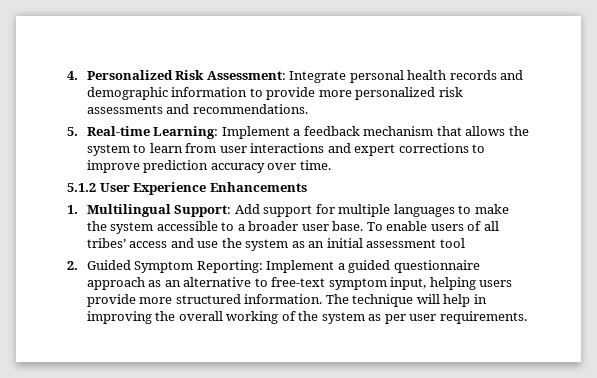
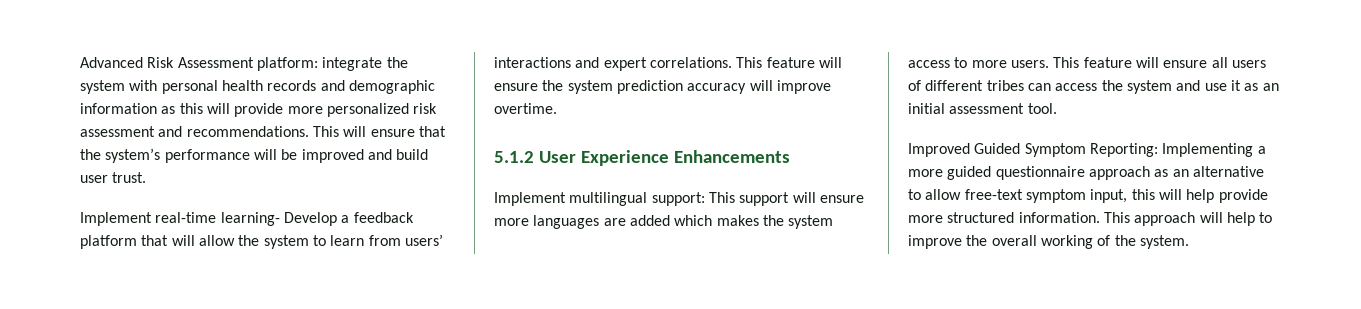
- 4. Personalized Risk Assessment: Integrate personal health records and demographic information to provide more personalized risk assessments and recommendations.
- 5. Real-time Learning: Implement a feedback mechanism that allows the system to learn from user interactions and expert corrections to improve prediction accuracy over time.
+ Advanced Risk Assessment platform: integrate the system with personal health records and demographic information as this will provide more personalized risk assessment and recommendations. This will ensure that the system’s performance will be improved and build user trust.
+ Implement real-time learning- Develop a feedback platform that will allow the system to learn from users’ interactions and expert correlations. This feature will ensure the system prediction accuracy will improve overtime.
  5.1.2 User Experience Enhancements
- 1. Multilingual Support: Add support for multiple languages to make the system accessible to a broader user base. To enable users of all tribes’ access and use the system as an initial assessment tool
- 2. Guided Symptom Reporting: Implement a guided questionnaire approach as an alternative to free-text symptom input, helping users provide more structured information.
+ Implement multilingual support: This support will ensure more languages are added which makes the system access to more users. This feature will ensure all users of different tribes can access the system and use it as an initial assessment tool.
+ Improved Guided Symptom Reporting: Implementing a more guided questionnaire approach as an alternative to allow free-text symptom input, this will help provide more structured information.
- The technique will help in improving the overall working of the system as per user requirements.
+ This approach will help to improve the overall working of the system.

